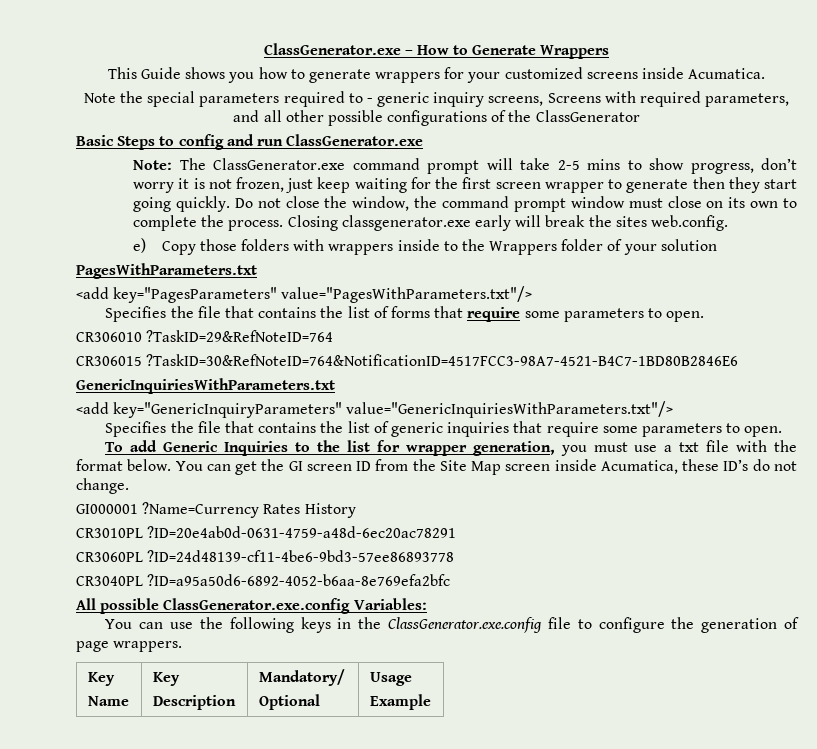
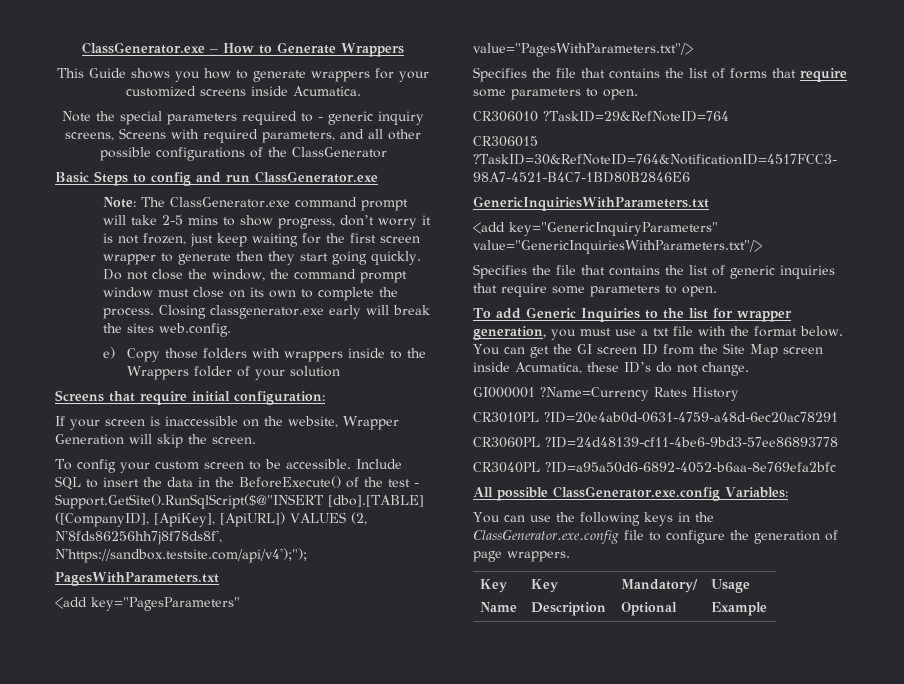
+ Screens that require initial configuration:
+ If your screen is inaccessible on the website, Wrapper Generation will skip the screen.
+ To config your custom screen to be accessible. Include SQL to insert the data in the BeforeExecute() of the test - Support.GetSite().RunSqlScript($@"INSERT [dbo].[TABLE] ([CompanyID], [ApiKey], [ApiURL]) VALUES (2, N'8fds86256hh7j8f78ds8f', N'https://sandbox.testsite.com/api/v4');");

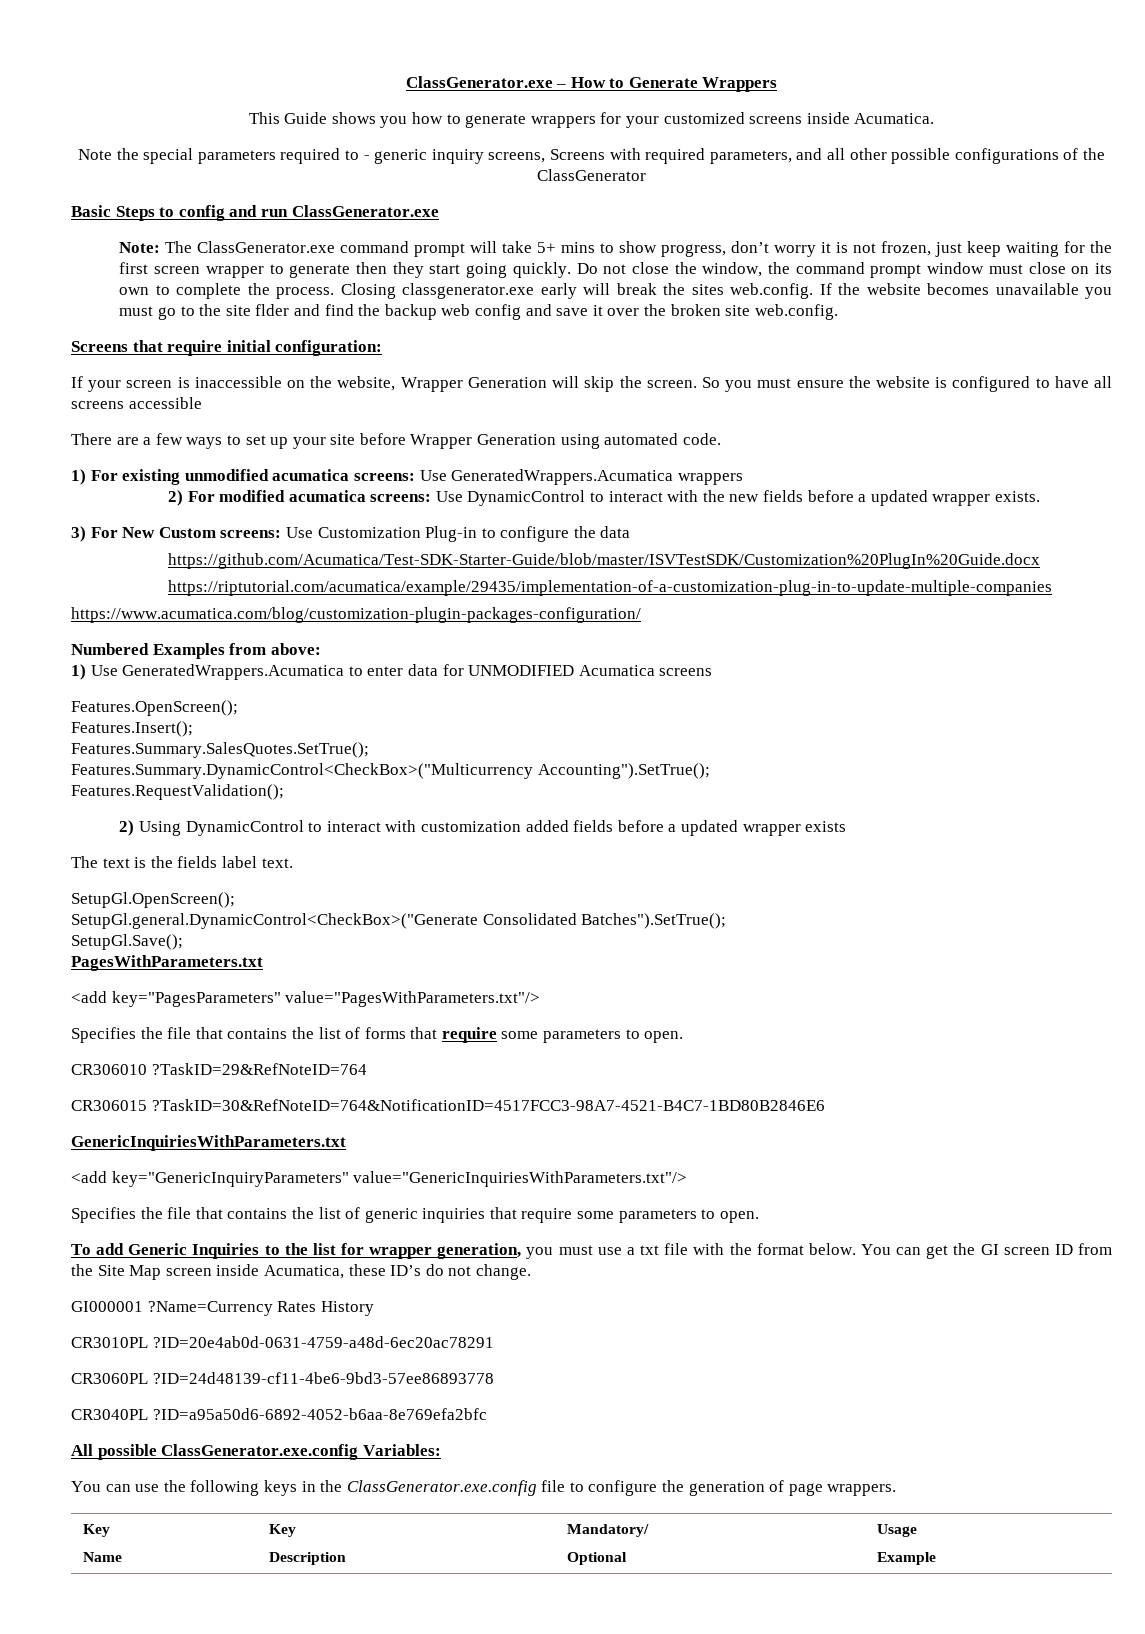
- Note: The ClassGenerator.exe command prompt will take 2-5 mins to show progress, don’t worry it is not frozen, just keep waiting for the first screen wrapper to generate then they start going quickly.
+ Note: The ClassGenerator.exe command prompt will take 5+ mins to show progress, don’t worry it is not frozen, just keep waiting for the first screen wrapper to generate then they start going quickly.
- Closing classgenerator.exe early will break the sites web.config.
- e) Copy those folders with wrappers inside to the Wrappers folder of your solution
+ Closing classgenerator.exe early will break the sites web.config. If the website becomes unavailable you must go to the site flder and find the backup web config and save it over the broken site web.config.
- If your screen is inaccessible on the website, Wrapper Generation will skip the screen.
- To config your custom screen to be accessible. Include SQL to insert the data in the BeforeExecute() of the test - Support.GetSite().RunSqlScript($@"INSERT [dbo].[TABLE] ([CompanyID], [ApiKey], [ApiURL]) VALUES (2, N'8fds86256hh7j8f78ds8f', N'https://sandbox.testsite.com/api/v4');");
+ If your screen is inaccessible on the website, Wrapper Generation will skip the screen. So you must ensure the website is configured to have all screens accessible
+ There are a few ways to set up your site before Wrapper Generation using automated code.
+ 1) For existing unmodified acumatica screens: Use GeneratedWrappers.Acumatica wrappers
+ 2) For modified acumatica screens: Use DynamicControl to interact with the new fields before a updated wrapper exists.
+ 3) For New Custom screens: Use Customization Plug-in to configure the data
+ https://github.com/Acumatica/Test-SDK-Starter-Guide/blob/master/ISVTestSDK/Customization%20PlugIn%20Guide.docx
+ https://riptutorial.com/acumatica/example/29435/implementation-of-a-customization-plug-in-to-update-multiple-companies
+ https://www.acumatica.com/blog/customization-plugin-packages-configuration/
+ Numbered Examples from above:
+ 1) Use GeneratedWrappers.Acumatica to enter data for UNMODIFIED Acumatica screens
+ Features.OpenScreen();
+ Features.Insert();
+ Features.Summary.SalesQuotes.SetTrue();
+ Features.Summary.DynamicControl<CheckBox>("Multicurrency Accounting").SetTrue();
+ Features.RequestValidation();
+ 2) Using DynamicControl to interact with customization added fields before a updated wrapper exists
+ The text is the fields label text.
+ SetupGl.OpenScreen();
+ SetupGl.general.DynamicControl<CheckBox>("Generate Consolidated Batches").SetTrue();
+ SetupGl.Save();

